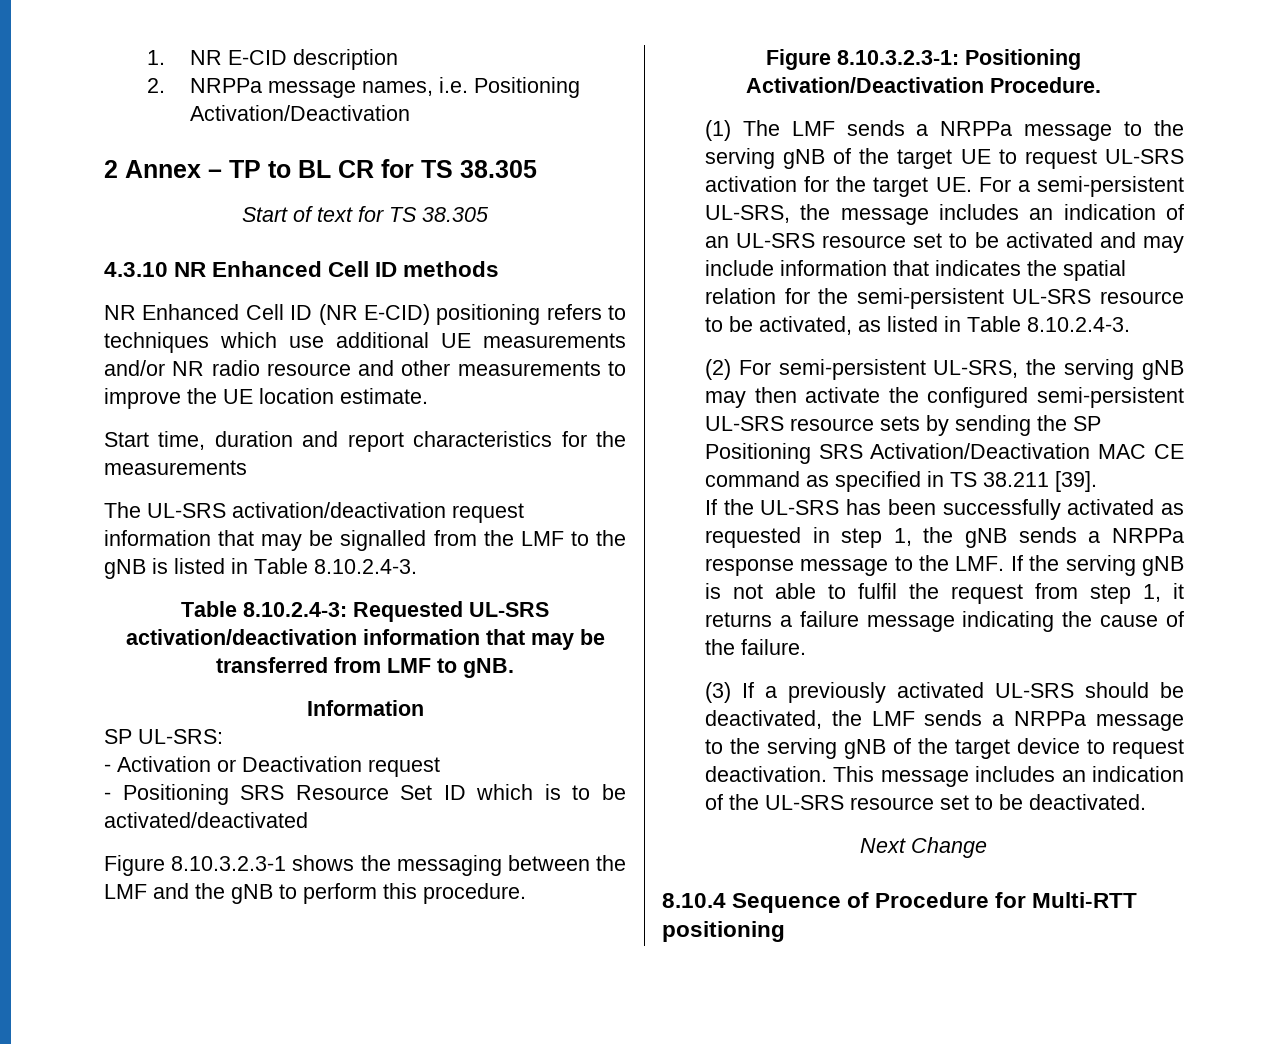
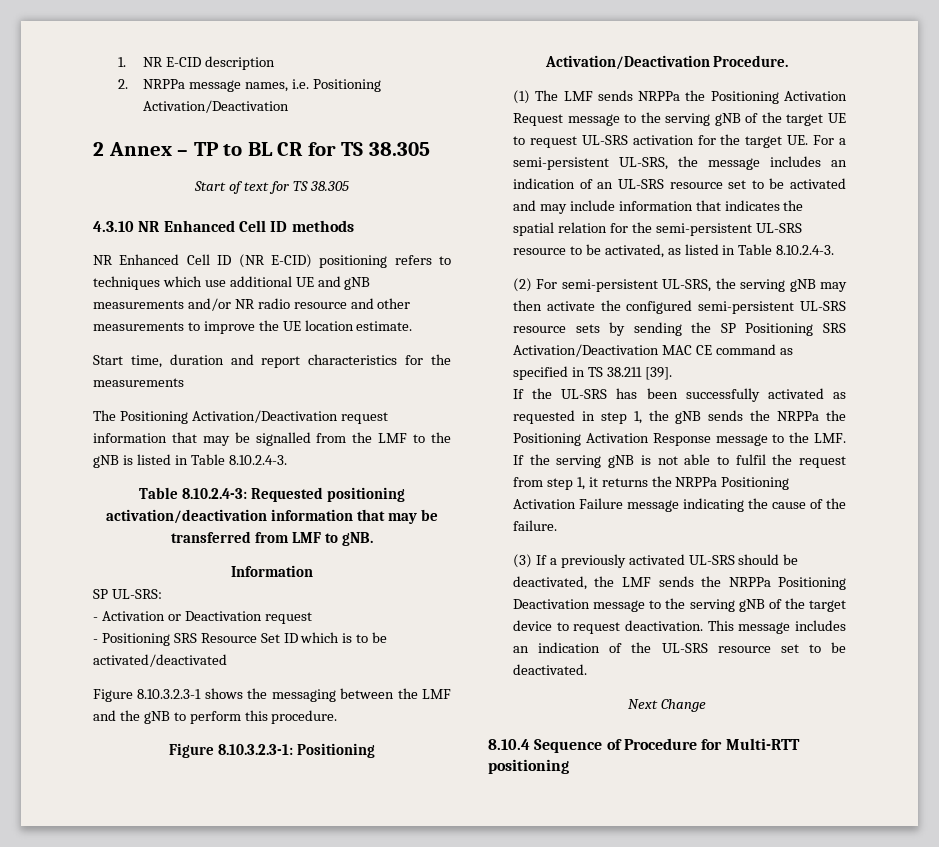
- NR Enhanced Cell ID (NR E-CID) positioning refers to techniques which use additional UE measurements and/or NR radio resource and other measurements to improve the UE location estimate.
+ NR Enhanced Cell ID (NR E-CID) positioning refers to techniques which use additional UE and gNB measurements and/or NR radio resource and other measurements to improve the UE location estimate.
- The UL-SRS activation/deactivation request information that may be signalled from the LMF to the gNB is listed in Table 8.10.2.4-3.
+ The Positioning Activation/Deactivation request information that may be signalled from the LMF to the gNB is listed in Table 8.10.2.4-3.
- Table 8.10.2.4-3: Requested UL-SRS activation/deactivation information that may be transferred from LMF to gNB.
+ Table 8.10.2.4-3: Requested positioning activation/deactivation information that may be transferred from LMF to gNB.
- (1) The LMF sends a NRPPa message to the serving gNB of the target UE to request UL-SRS activation for the target UE. For a semi-persistent UL-SRS, the message includes an indication of an UL-SRS resource set to be activated and may include information that indicates the spatial relation for the semi-persistent UL-SRS resource to be activated, as listed in Table 8.10.2.4-3.
+ (1) The LMF sends NRPPa the Positioning Activation Request message to the serving gNB of the target UE to request UL-SRS activation for the target UE. For a semi-persistent UL-SRS, the message includes an indication of an UL-SRS resource set to be activated and may include information that indicates the spatial relation for the semi-persistent UL-SRS resource to be activated, as listed in Table 8.10.2.4-3.
- If the UL-SRS has been successfully activated as requested in step 1, the gNB sends a NRPPa response message to the LMF. If the serving gNB is not able to fulfil the request from step 1, it returns a failure message indicating the cause of the failure.
+ If the UL-SRS has been successfully activated as requested in step 1, the gNB sends the NRPPa the Positioning Activation Response message to the LMF. If the serving gNB is not able to fulfil the request from step 1, it returns the NRPPa Positioning Activation Failure message indicating the cause of the failure.
- (3) If a previously activated UL-SRS should be deactivated, the LMF sends a NRPPa message to the serving gNB of the target device to request deactivation.
+ (3) If a previously activated UL-SRS should be deactivated, the LMF sends the NRPPa Positioning Deactivation message to the serving gNB of the target device to request deactivation.

